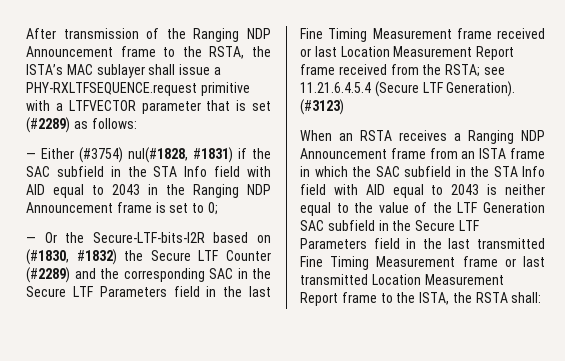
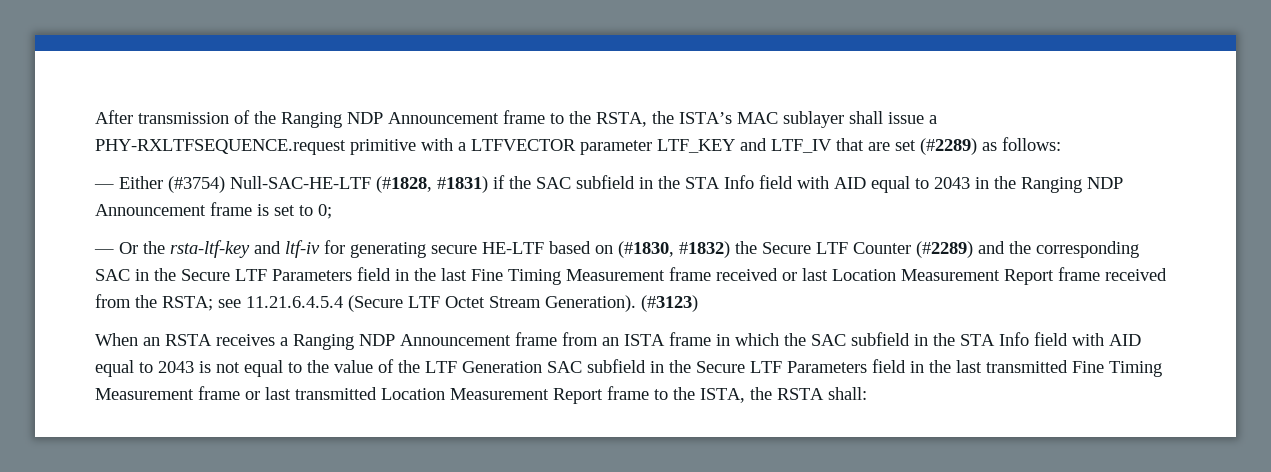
- After transmission of the Ranging NDP Announcement frame to the RSTA, the ISTA’s MAC sublayer shall issue a PHY-RXLTFSEQUENCE.request primitive with a LTFVECTOR parameter that is set (#2289) as follows:
+ After transmission of the Ranging NDP Announcement frame to the RSTA, the ISTA’s MAC sublayer shall issue a PHY-RXLTFSEQUENCE.request primitive with a LTFVECTOR parameter LTF_KEY and LTF_IV that are set (#2289) as follows:
- — Either (#3754) nul(#1828, #1831) if the SAC subfield in the STA Info field with AID equal to 2043 in the Ranging NDP Announcement frame is set to 0;
+ — Either (#3754) Null-SAC-HE-LTF (#1828, #1831) if the SAC subfield in the STA Info field with AID equal to 2043 in the Ranging NDP Announcement frame is set to 0;
- — Or the Secure-LTF-bits-I2R based on (#1830, #1832) the Secure LTF Counter (#2289) and the corresponding SAC in the Secure LTF Parameters field in the last Fine Timing Measurement frame received or last Location Measurement Report frame received from the RSTA; see 11.21.6.4.5.4 (Secure LTF Generation).
+ — Or the rsta-ltf-key and ltf-iv for generating secure HE-LTF based on (#1830, #1832) the Secure LTF Counter (#2289) and the corresponding SAC in the Secure LTF Parameters field in the last Fine Timing Measurement frame received or last Location Measurement Report frame received from the RSTA; see 11.21.6.4.5.4 (Secure LTF Octet Stream Generation).
- When an RSTA receives a Ranging NDP Announcement frame from an ISTA frame in which the SAC subfield in the STA Info field with AID equal to 2043 is neither equal to the value of the LTF Generation SAC subfield in the Secure LTF Parameters field in the last transmitted Fine Timing Measurement frame or last transmitted Location Measurement Report frame to the ISTA, the RSTA shall:
+ When an RSTA receives a Ranging NDP Announcement frame from an ISTA frame in which the SAC subfield in the STA Info field with AID equal to 2043 is not equal to the value of the LTF Generation SAC subfield in the Secure LTF Parameters field in the last transmitted Fine Timing Measurement frame or last transmitted Location Measurement Report frame to the ISTA, the RSTA shall:

